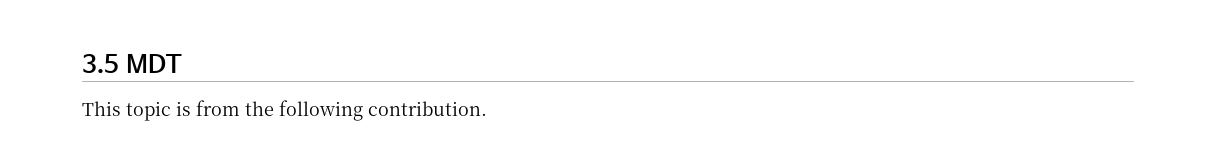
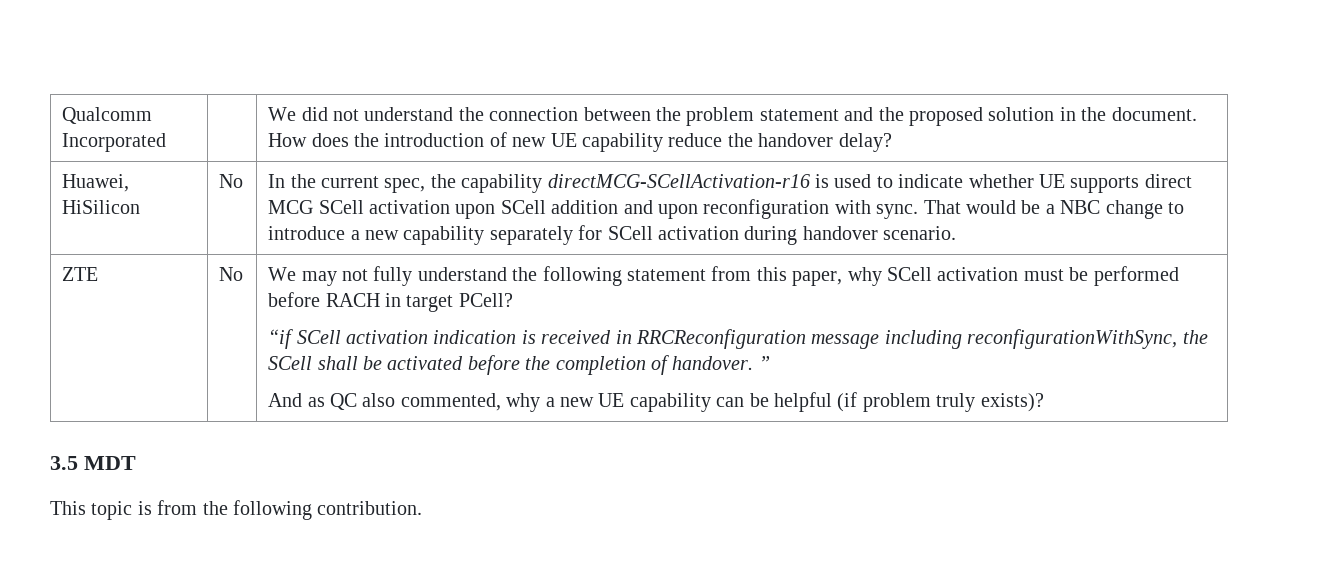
+ Qualcomm Incorporated | | We did not understand the connection between the problem statement and the proposed solution in the document. How does the introduction of new UE capability reduce the handover delay?
+ Huawei, HiSilicon | No | In the current spec, the capability directMCG-SCellActivation-r16 is used to indicate whether UE supports direct MCG SCell activation upon SCell addition and upon reconfiguration with sync. That would be a NBC change to introduce a new capability separately for SCell activation during handover scenario.
+ ZTE | No | We may not fully understand the following statement from this paper, why SCell activation must be performed before RACH in target PCell?
+ “if SCell activation indication is received in RRCReconfiguration message including reconfigurationWithSync, the SCell shall be activated before the completion of handover. ”
+ And as QC also commented, why a new UE capability can be helpful (if problem truly exists)?

